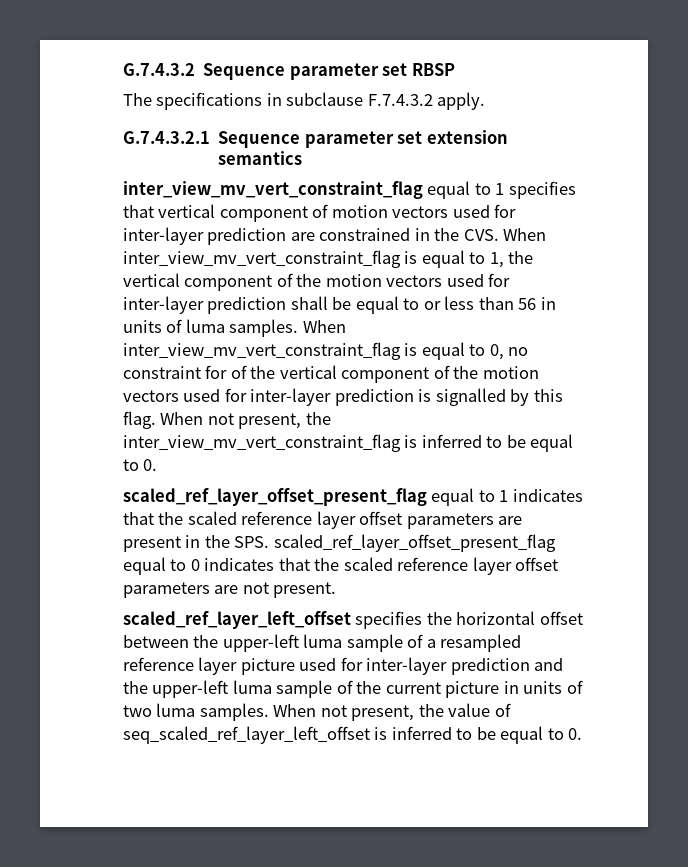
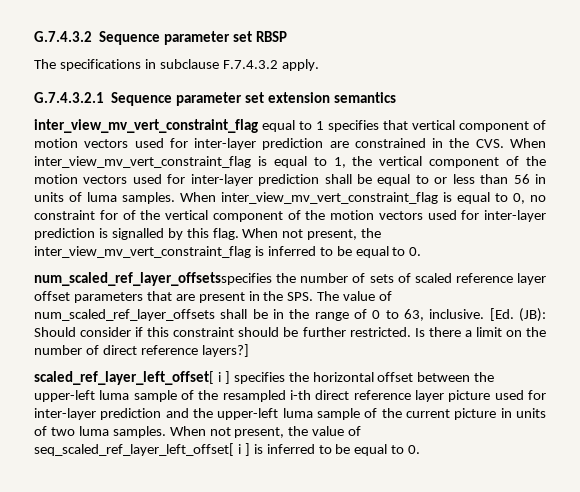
- scaled_ref_layer_offset_present_flag equal to 1 indicates that the scaled reference layer offset parameters are present in the SPS. scaled_ref_layer_offset_present_flag equal to 0 indicates that the scaled reference layer offset parameters are not present.
- scaled_ref_layer_left_offset specifies the horizontal offset between the upper-left luma sample of a resampled reference layer picture used for inter-layer prediction and the upper-left luma sample of the current picture in units of two luma samples.
+ num_scaled_ref_layer_offsetsspecifies the number of sets of scaled reference layer offset parameters that are present in the SPS. The value of num_scaled_ref_layer_offsets shall be in the range of 0 to 63, inclusive. [Ed. (JB): Should consider if this constraint should be further restricted. Is there a limit on the number of direct reference layers?]
+ scaled_ref_layer_left_offset[ i ] specifies the horizontal offset between the upper-left luma sample of the resampled i-th direct reference layer picture used for inter-layer prediction and the upper-left luma sample of the current picture in units of two luma samples.
- When not present, the value of seq_scaled_ref_layer_left_offset is inferred to be equal to 0.
+ When not present, the value of seq_scaled_ref_layer_left_offset[ i ] is inferred to be equal to 0.

